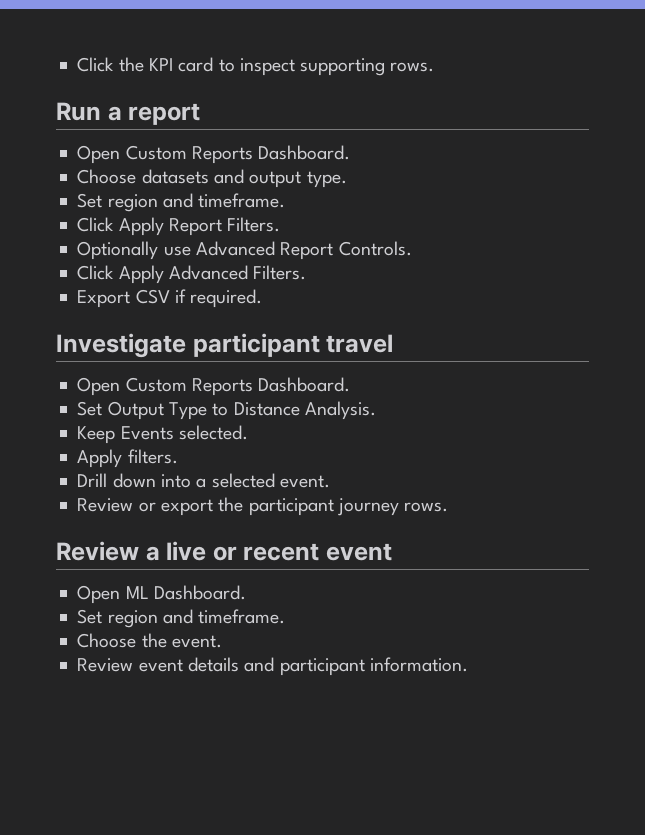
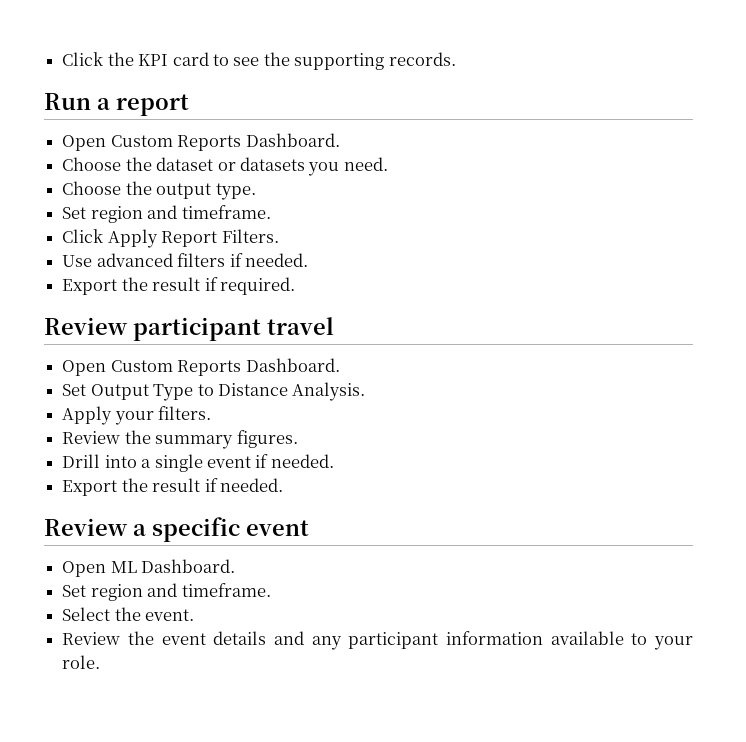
- Click the KPI card to inspect supporting rows.
+ Click the KPI card to see the supporting records.
- Choose datasets and output type.
+ Choose the dataset or datasets you need.
+ Choose the output type.
- Optionally use Advanced Report Controls.
- Click Apply Advanced Filters.
- Export CSV if required.
+ Use advanced filters if needed.
+ Export the result if required.
- Investigate participant travel
+ Review participant travel
- Keep Events selected.
- Apply filters.
+ Apply your filters.
+ Review the summary figures.
- Drill down into a selected event.
- Review or export the participant journey rows.
+ Drill into a single event if needed.
+ Export the result if needed.
- Review a live or recent event
+ Review a specific event
- Choose the event.
+ Select the event.
- Review event details and participant information.
+ Review the event details and any participant information available to your role.

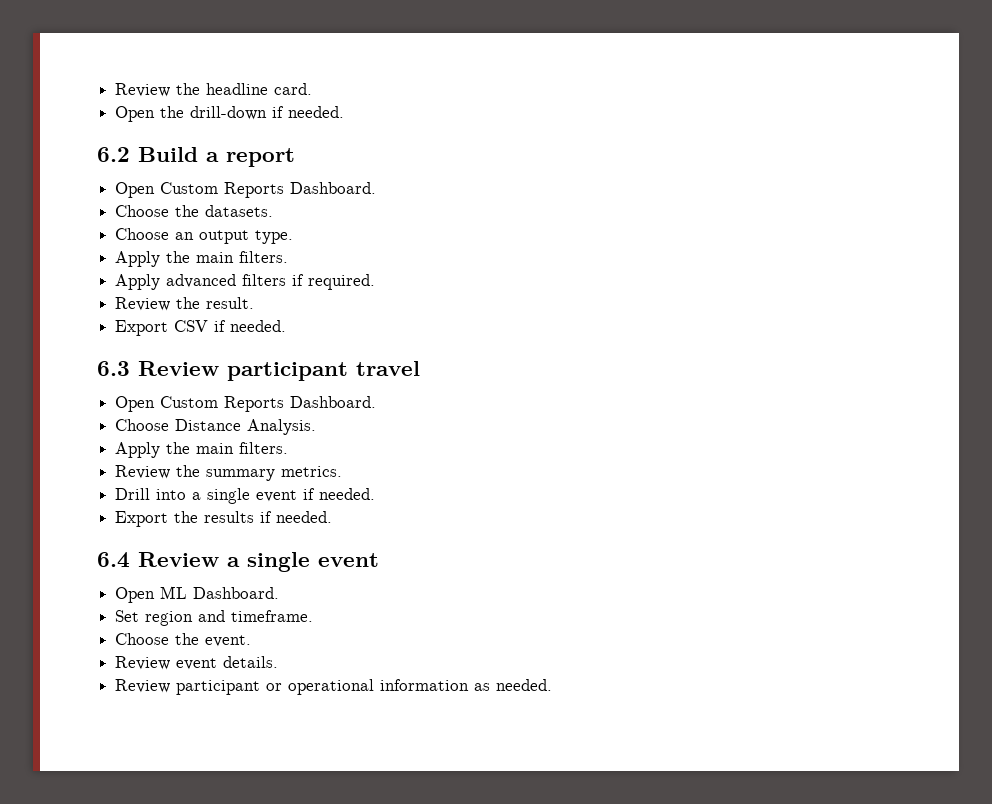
- Click the KPI card to see the supporting records.
- Run a report
+ Review the headline card.
+ Open the drill-down if needed.
+ 6.2 Build a report
- Choose the dataset or datasets you need.
- Choose the output type.
- Set region and timeframe.
- Click Apply Report Filters.
- Use advanced filters if needed.
- Export the result if required.
- Review participant travel
+ Choose the datasets.
+ Choose an output type.
+ Apply the main filters.
+ Apply advanced filters if required.
+ Review the result.
+ Export CSV if needed.
+ 6.3 Review participant travel
- Set Output Type to Distance Analysis.
- Apply your filters.
+ Choose Distance Analysis.
+ Apply the main filters.
- Review the summary figures.
+ Review the summary metrics.
- Export the result if needed.
- Review a specific event
+ Export the results if needed.
+ 6.4 Review a single event
- Select the event.
+ Choose the event.
- Review the event details and any participant information available to your role.
+ Review event details.
+ Review participant or operational information as needed.

